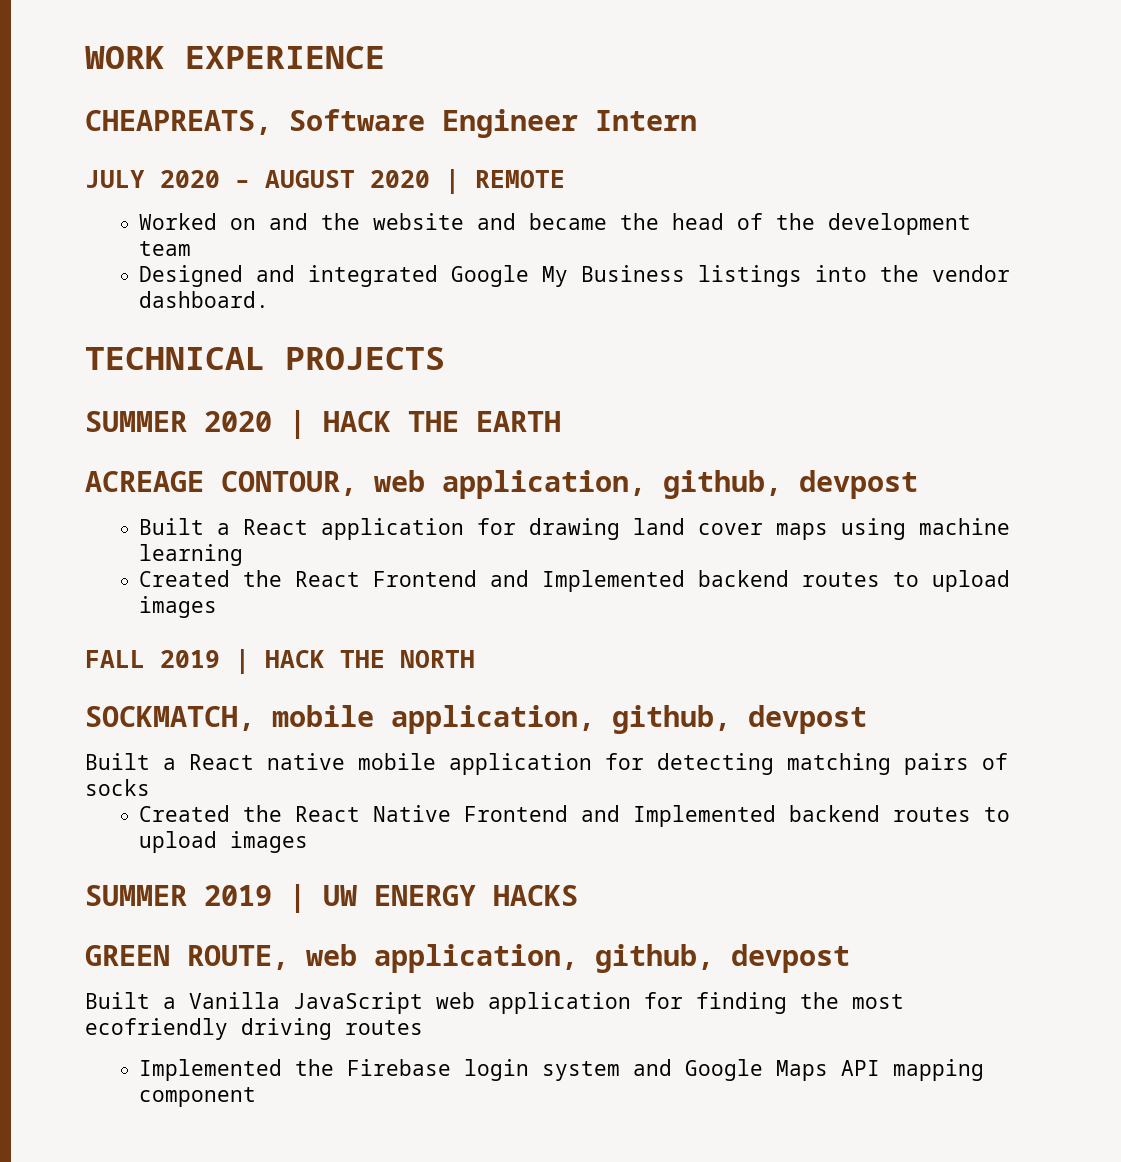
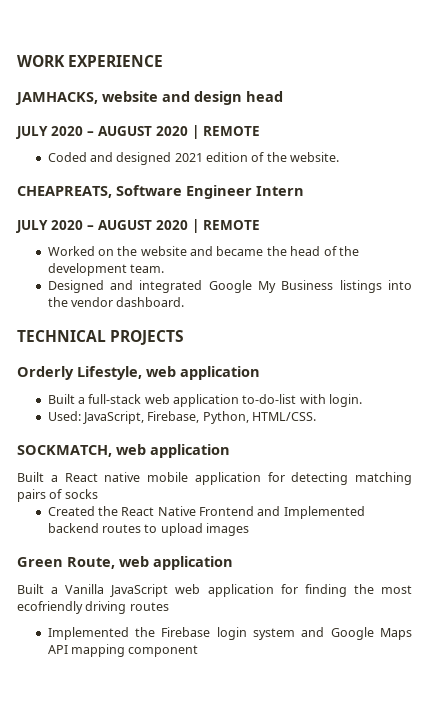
+ JAMHACKS, website and design head
+ JULY 2020 – AUGUST 2020 | REMOTE
+ Coded and designed 2021 edition of the website.
- Worked on and the website and became the head of the development team
+ Worked on the website and became the head of the development team.
- SUMMER 2020 | HACK THE EARTH
- ACREAGE CONTOUR, web application, github, devpost
- Built a React application for drawing land cover maps using machine learning
- Created the React Frontend and Implemented backend routes to upload images
- FALL 2019 | HACK THE NORTH
- SOCKMATCH, mobile application, github, devpost
+ Orderly Lifestyle, web application
+ Built a full-stack web application to-do-list with login.
+ Used: JavaScript, Firebase, Python, HTML/CSS.
+ SOCKMATCH, web application
- SUMMER 2019 | UW ENERGY HACKS
- GREEN ROUTE, web application, github, devpost
+ Green Route, web application

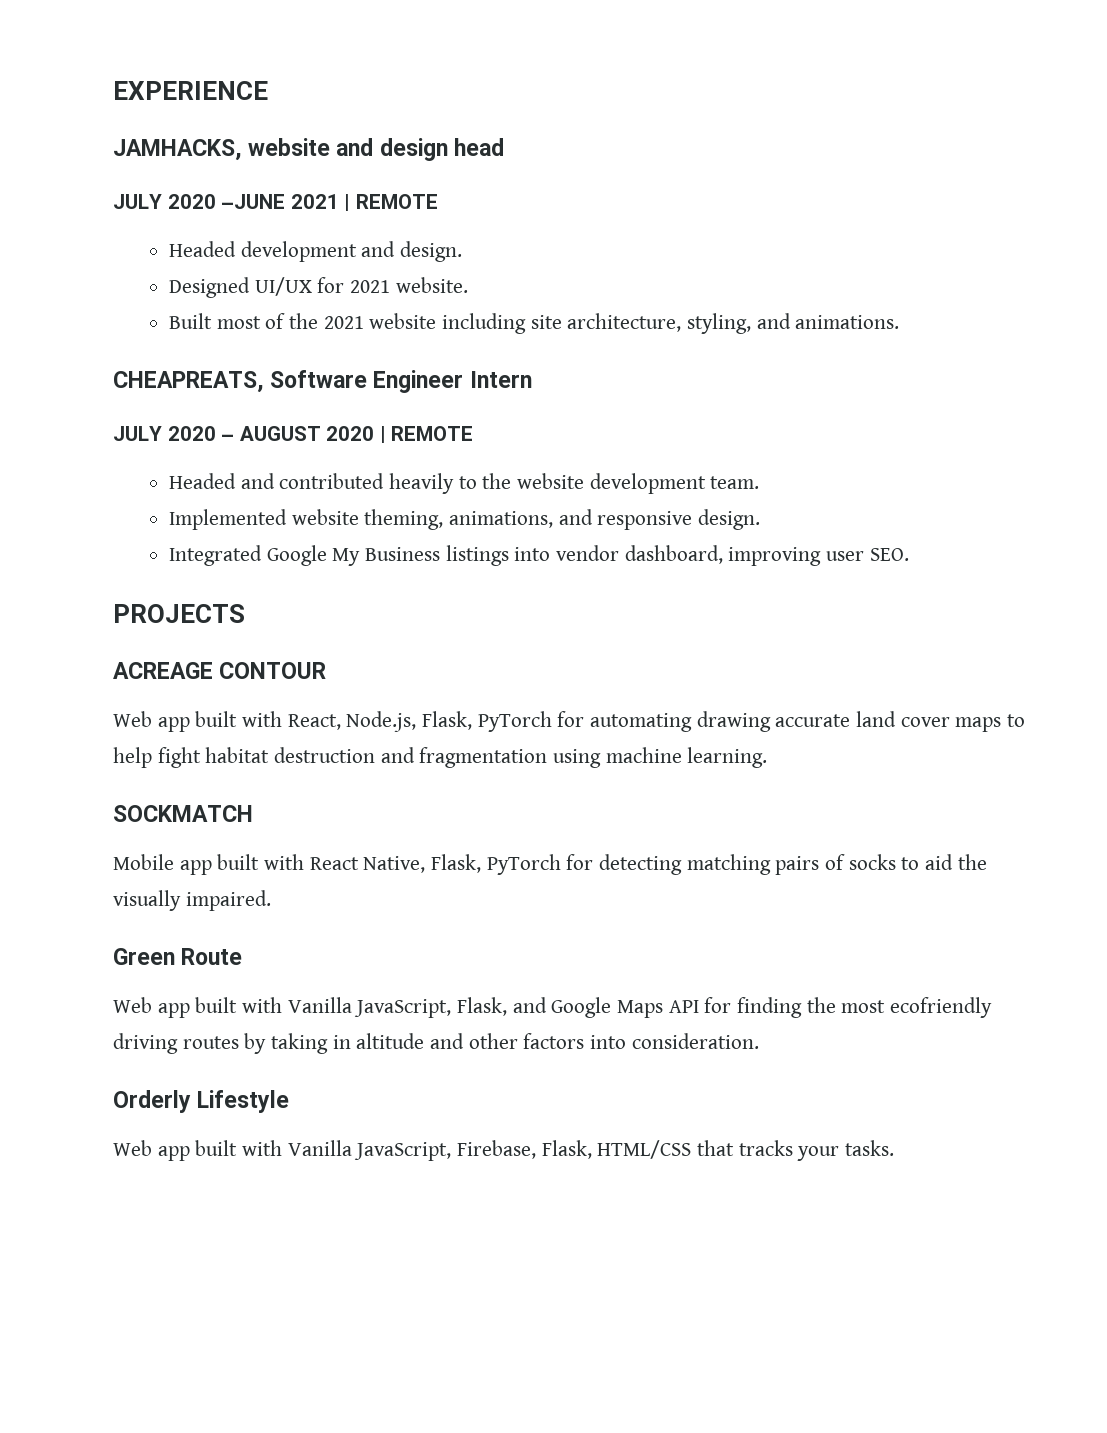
- WORK EXPERIENCE
+ EXPERIENCE
  JAMHACKS, website and design head
- JULY 2020 – AUGUST 2020 | REMOTE
- Coded and designed 2021 edition of the website.
+ JULY 2020 –JUNE 2021 | REMOTE
+ Headed development and design.
+ Designed UI/UX for 2021 website.
+ Built most of the 2021 website including site architecture, styling, and animations.
- Worked on the website and became the head of the development team.
- Designed and integrated Google My Business listings into the vendor dashboard.
- TECHNICAL PROJECTS
- Orderly Lifestyle, web application
- Built a full-stack web application to-do-list with login.
- Used: JavaScript, Firebase, Python, HTML/CSS.
- SOCKMATCH, web application
- Built a React native mobile application for detecting matching pairs of socks
- Created the React Native Frontend and Implemented backend routes to upload images
- Green Route, web application
- Built a Vanilla JavaScript web application for finding the most ecofriendly driving routes
- Implemented the Firebase login system and Google Maps API mapping component
+ Headed and contributed heavily to the website development team.
+ Implemented website theming, animations, and responsive design.
+ Integrated Google My Business listings into vendor dashboard, improving user SEO.
+ PROJECTS
+ ACREAGE CONTOUR
+ Web app built with React, Node.js, Flask, PyTorch for automating drawing accurate land cover maps to help fight habitat destruction and fragmentation using machine learning.
+ SOCKMATCH
+ Mobile app built with React Native, Flask, PyTorch for detecting matching pairs of socks to aid the visually impaired.
+ Green Route
+ Web app built with Vanilla JavaScript, Flask, and Google Maps API for finding the most ecofriendly driving routes by taking in altitude and other factors into consideration.
+ Orderly Lifestyle
+ Web app built with Vanilla JavaScript, Firebase, Flask, HTML/CSS that tracks your tasks.

